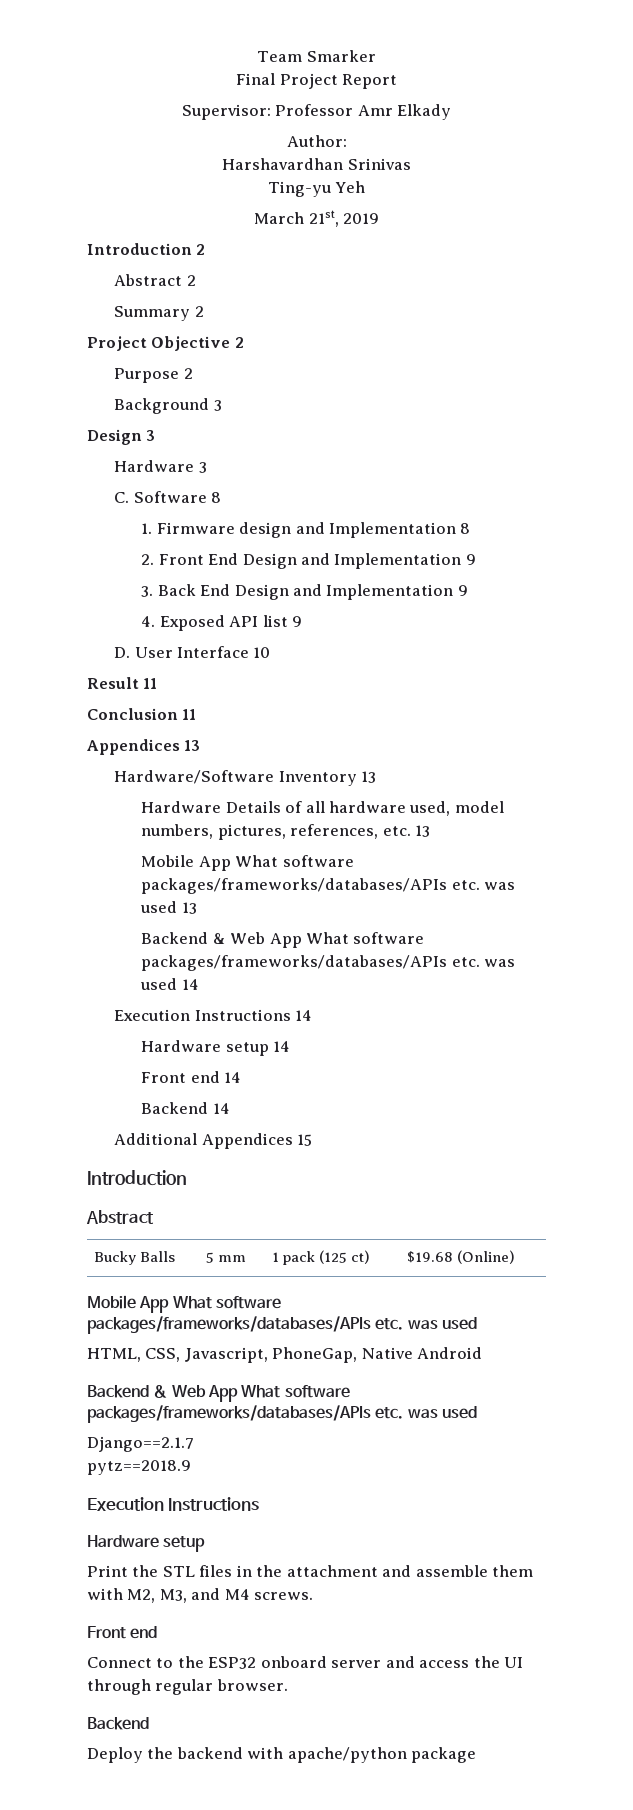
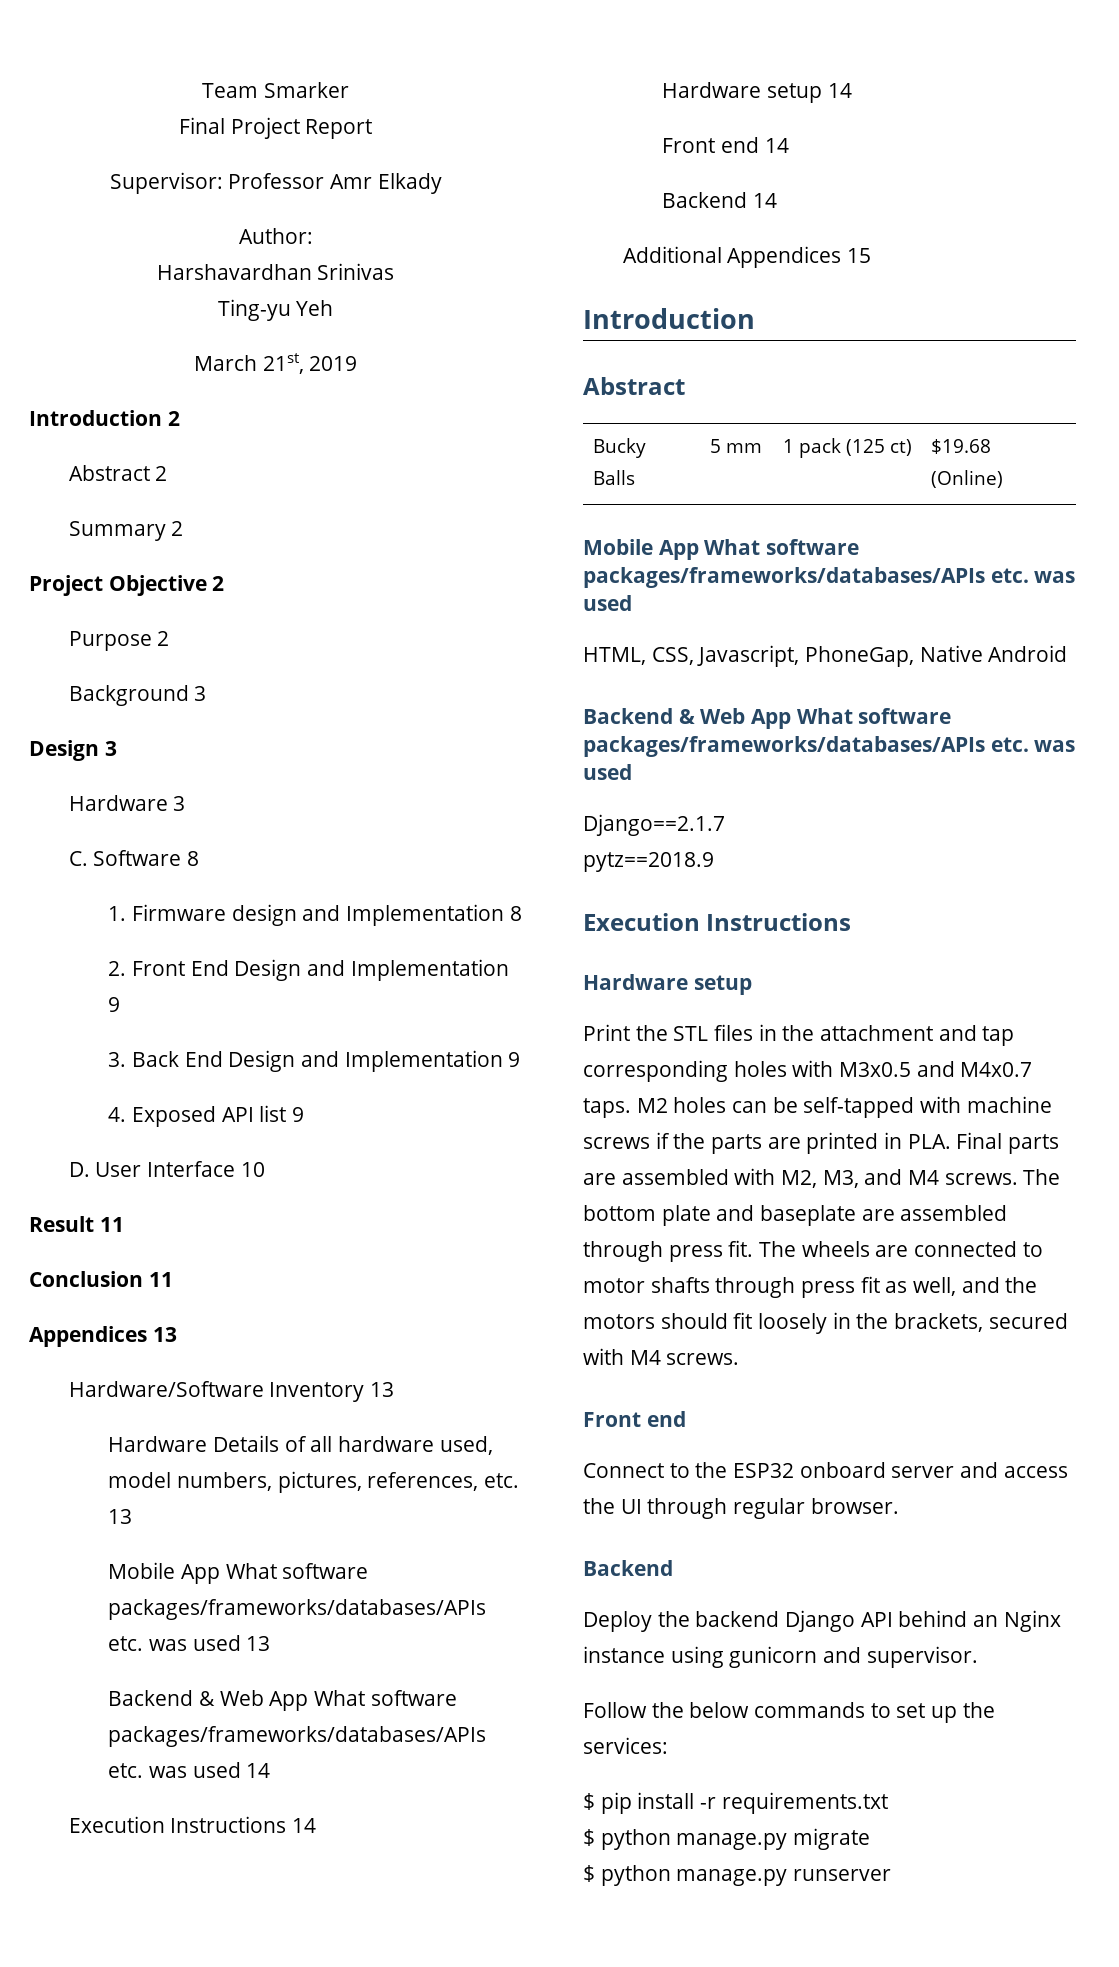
- Print the STL files in the attachment and assemble them with M2, M3, and M4 screws.
+ Print the STL files in the attachment and tap corresponding holes with M3x0.5 and M4x0.7 taps. M2 holes can be self-tapped with machine screws if the parts are printed in PLA. Final parts are assembled with M2, M3, and M4 screws. The bottom plate and baseplate are assembled through press fit. The wheels are connected to motor shafts through press fit as well, and the motors should fit loosely in the brackets, secured with M4 screws.
- Deploy the backend with apache/python package
+ Deploy the backend Django API behind an Nginx instance using gunicorn and supervisor.
+ Follow the below commands to set up the services:
+ $ pip install -r requirements.txt
+ $ python manage.py migrate
+ $ python manage.py runserver

